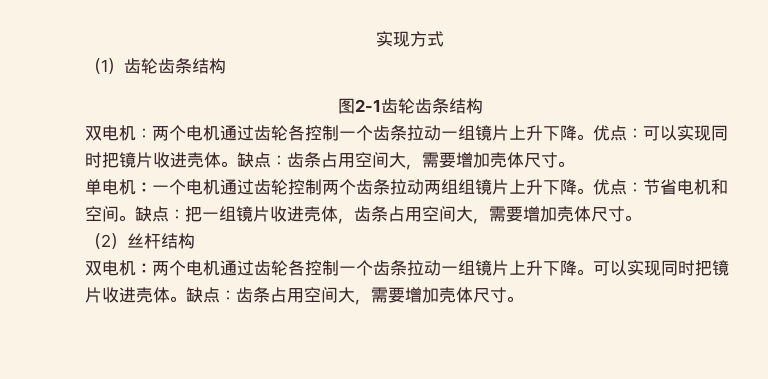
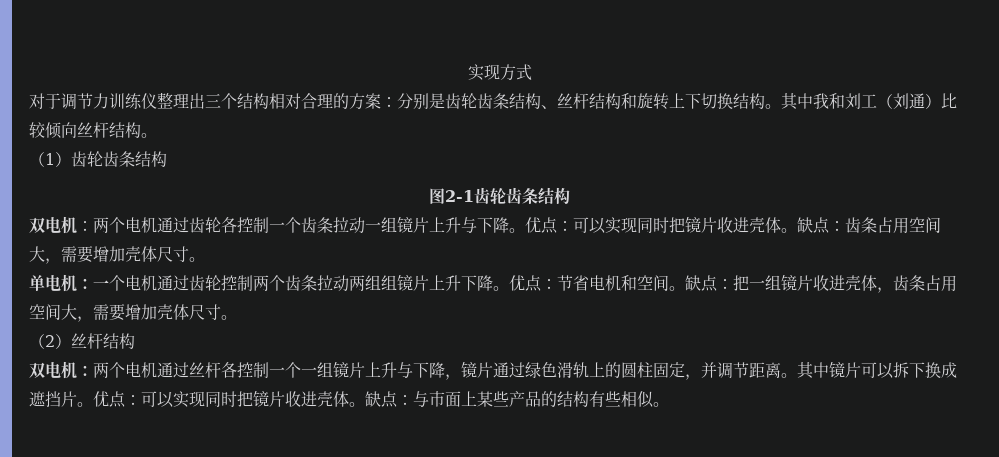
+ 对于调节力训练仪整理出三个结构相对合理的方案：分别是齿轮齿条结构、丝杆结构和旋转上下切换结构。其中我和刘工（刘通）比较倾向丝杆结构。
  图2-1齿轮齿条结构
- 双电机：两个电机通过齿轮各控制一个齿条拉动一组镜片上升下降。
+ 双电机：两个电机通过齿轮各控制一个齿条拉动一组镜片上升与下降。
- 双电机：两个电机通过齿轮各控制一个齿条拉动一组镜片上升下降。可以实现同时把镜片收进壳体。缺点：齿条占用空间大，需要增加壳体尺寸。
+ 双电机：两个电机通过丝杆各控制一个一组镜片上升与下降，镜片通过绿色滑轨上的圆柱固定，并调节距离。其中镜片可以拆下换成遮挡片。优点：可以实现同时把镜片收进壳体。缺点：与市面上某些产品的结构有些相似。

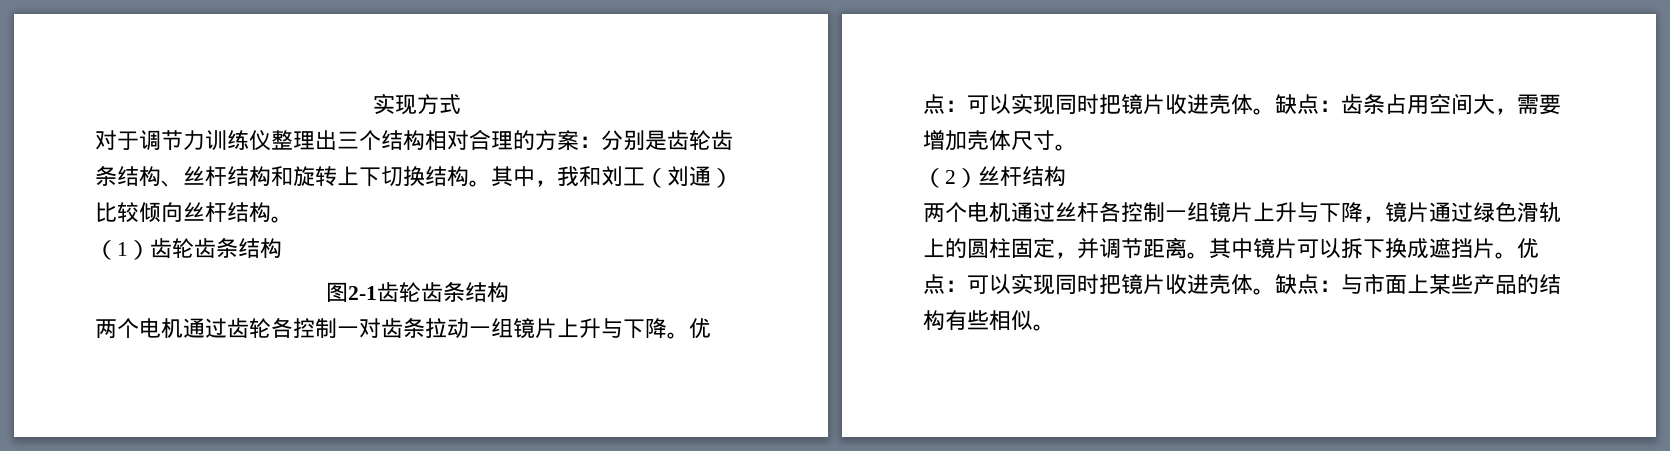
- 其中我和刘工（刘通）比较倾向丝杆结构。
+ 其中，我和刘工（刘通）比较倾向丝杆结构。
- 双电机：两个电机通过齿轮各控制一个齿条拉动一组镜片上升与下降。
+ 两个电机通过齿轮各控制一对齿条拉动一组镜片上升与下降。
- 单电机：一个电机通过齿轮控制两个齿条拉动两组组镜片上升下降。优点：节省电机和空间。缺点：把一组镜片收进壳体，齿条占用空间大，需要增加壳体尺寸。
- 双电机：两个电机通过丝杆各控制一个一组镜片上升与下降，镜片通过绿色滑轨上的圆柱固定，并调节距离。
+ 两个电机通过丝杆各控制一组镜片上升与下降，镜片通过绿色滑轨上的圆柱固定，并调节距离。

